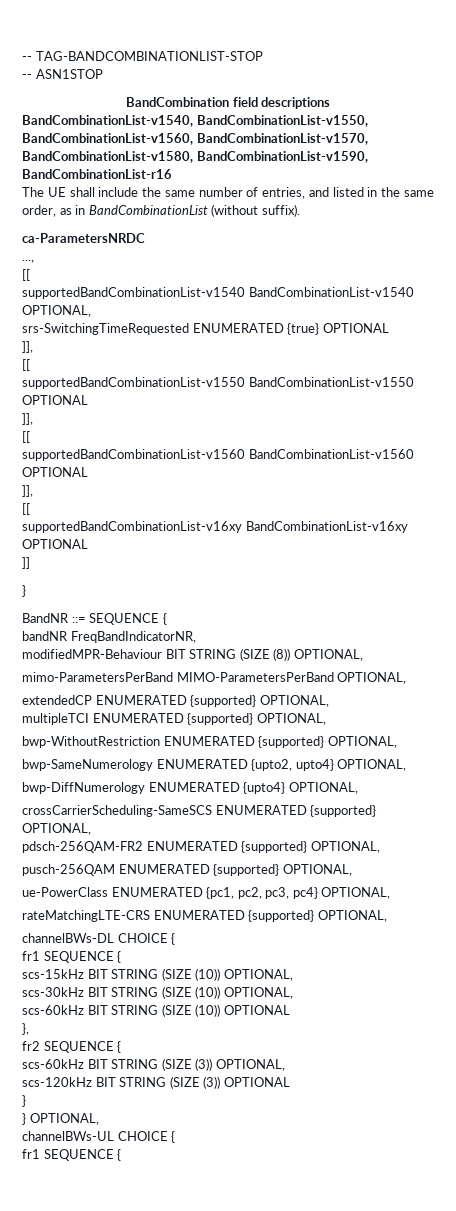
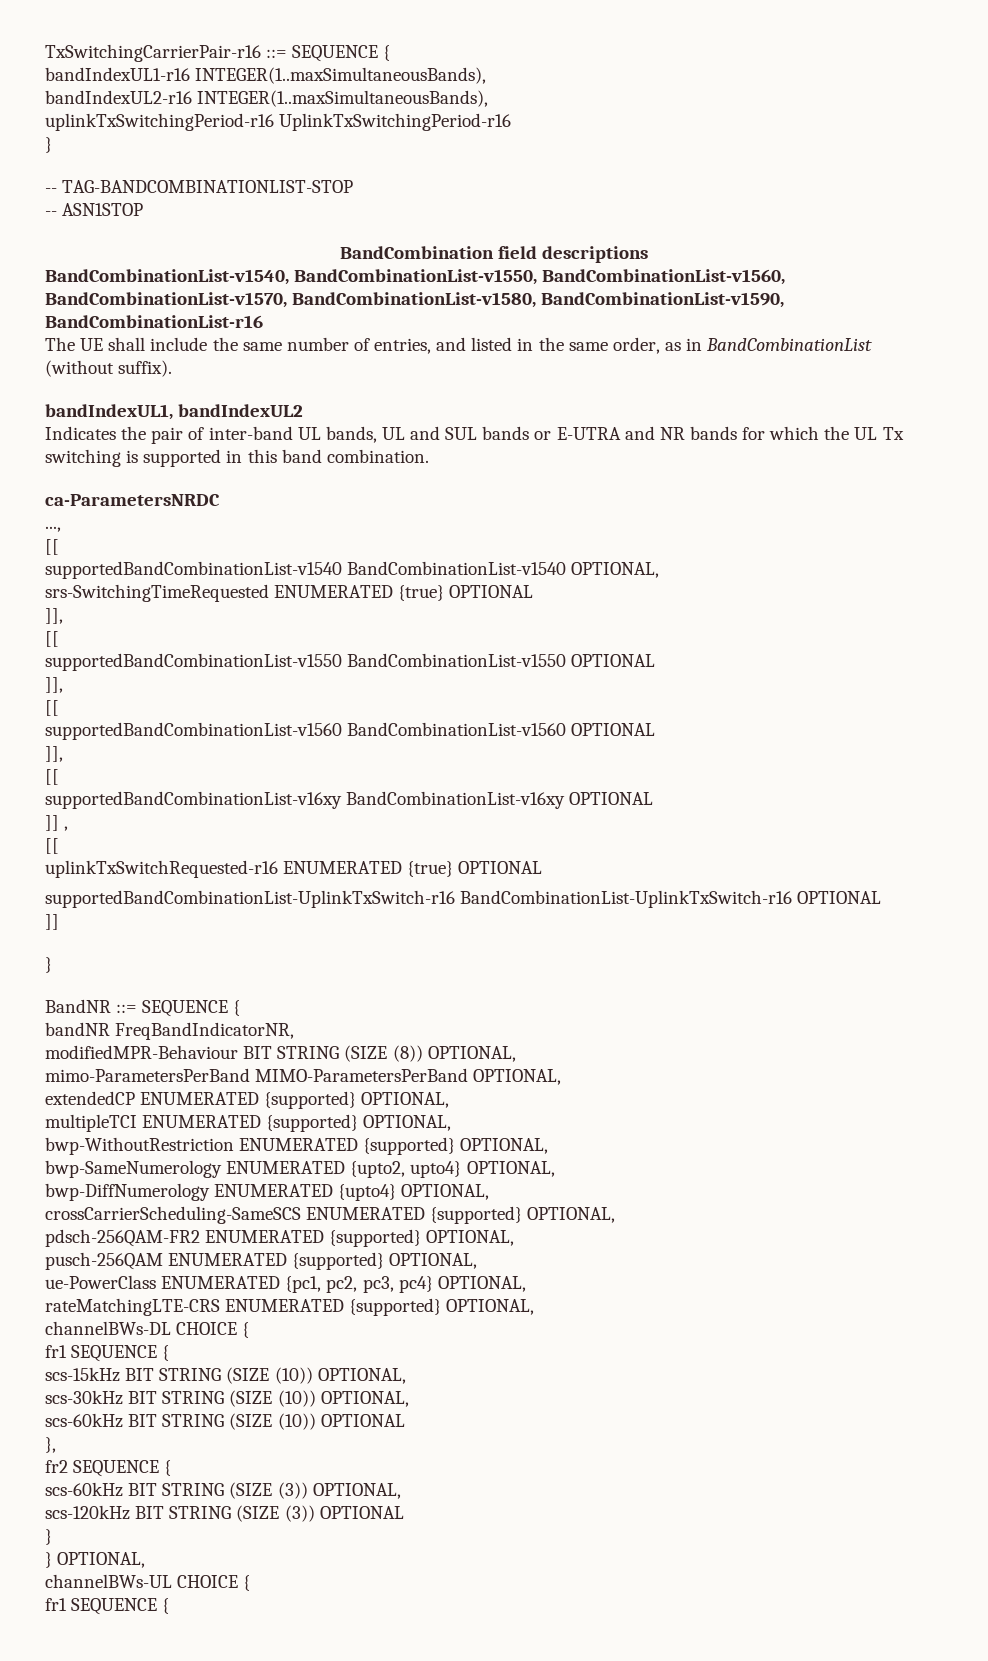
+ TxSwitchingCarrierPair-r16 ::= SEQUENCE {
+ bandIndexUL1-r16 INTEGER(1..maxSimultaneousBands),
+ bandIndexUL2-r16 INTEGER(1..maxSimultaneousBands),
+ uplinkTxSwitchingPeriod-r16 UplinkTxSwitchingPeriod-r16
+ }
+ bandIndexUL1, bandIndexUL2
+ Indicates the pair of inter-band UL bands, UL and SUL bands or E-UTRA and NR bands for which the UL Tx switching is supported in this band combination.
+ ]] ,
+ [[
+ uplinkTxSwitchRequested-r16 ENUMERATED {true} OPTIONAL
+ supportedBandCombinationList-UplinkTxSwitch-r16 BandCombinationList-UplinkTxSwitch-r16 OPTIONAL

